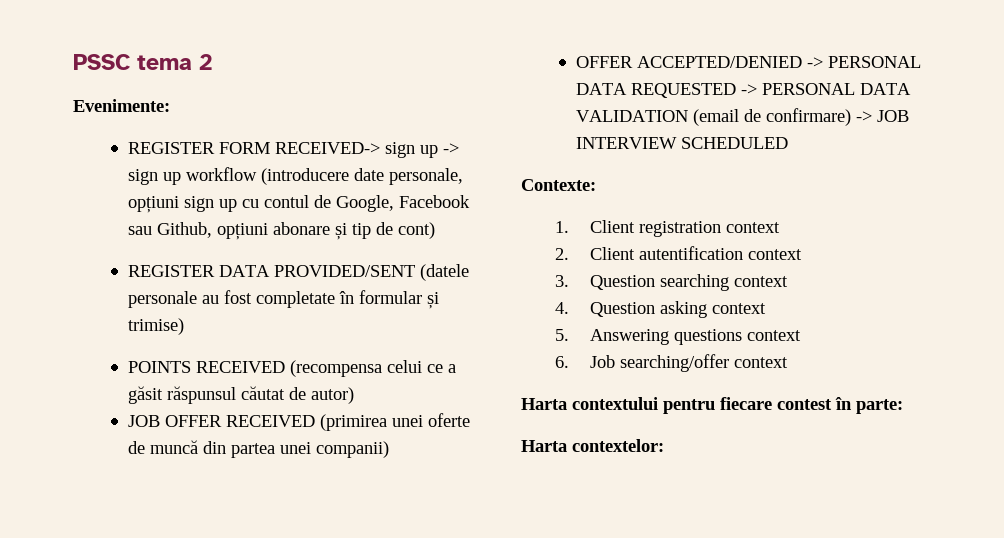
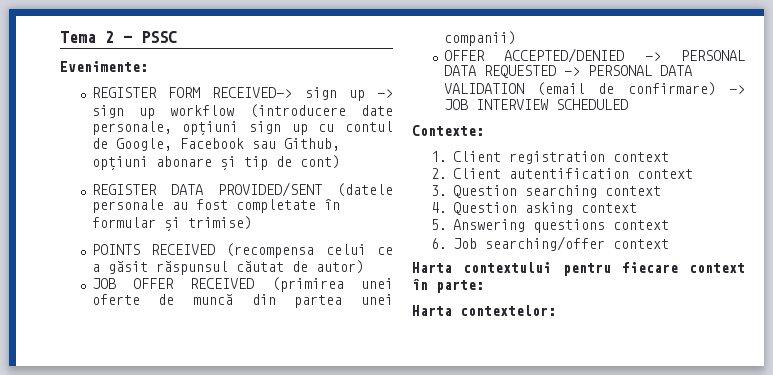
- PSSC tema 2
+ Tema 2 - PSSC
- Harta contextului pentru fiecare contest în parte:
+ Harta contextului pentru fiecare context în parte:

